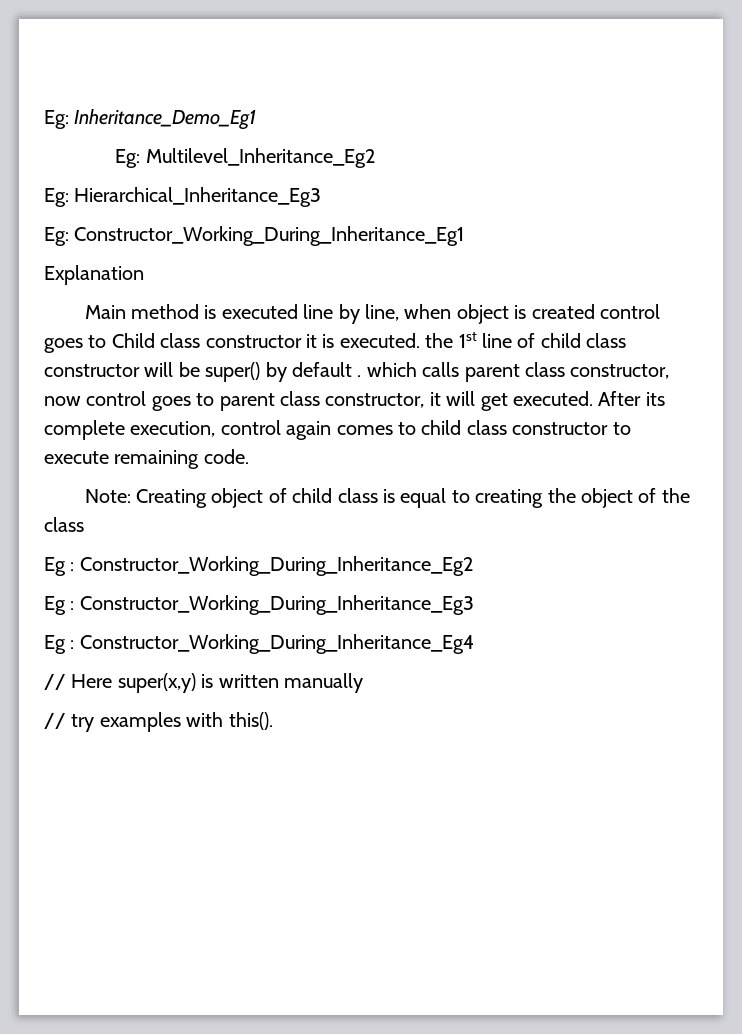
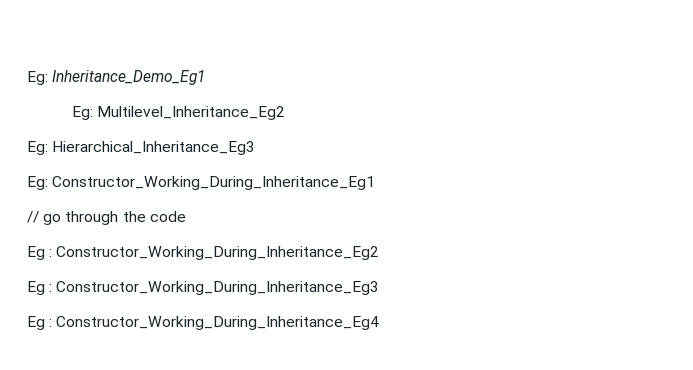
- Explanation
- Main method is executed line by line, when object is created control goes to Child class constructor it is executed. the 1st line of child class constructor will be super() by default . which calls parent class constructor, now control goes to parent class constructor, it will get executed. After its complete execution, control again comes to child class constructor to execute remaining code.
- Note: Creating object of child class is equal to creating the object of the class
+ // go through the code
- // Here super(x,y) is written manually
- // try examples with this().

